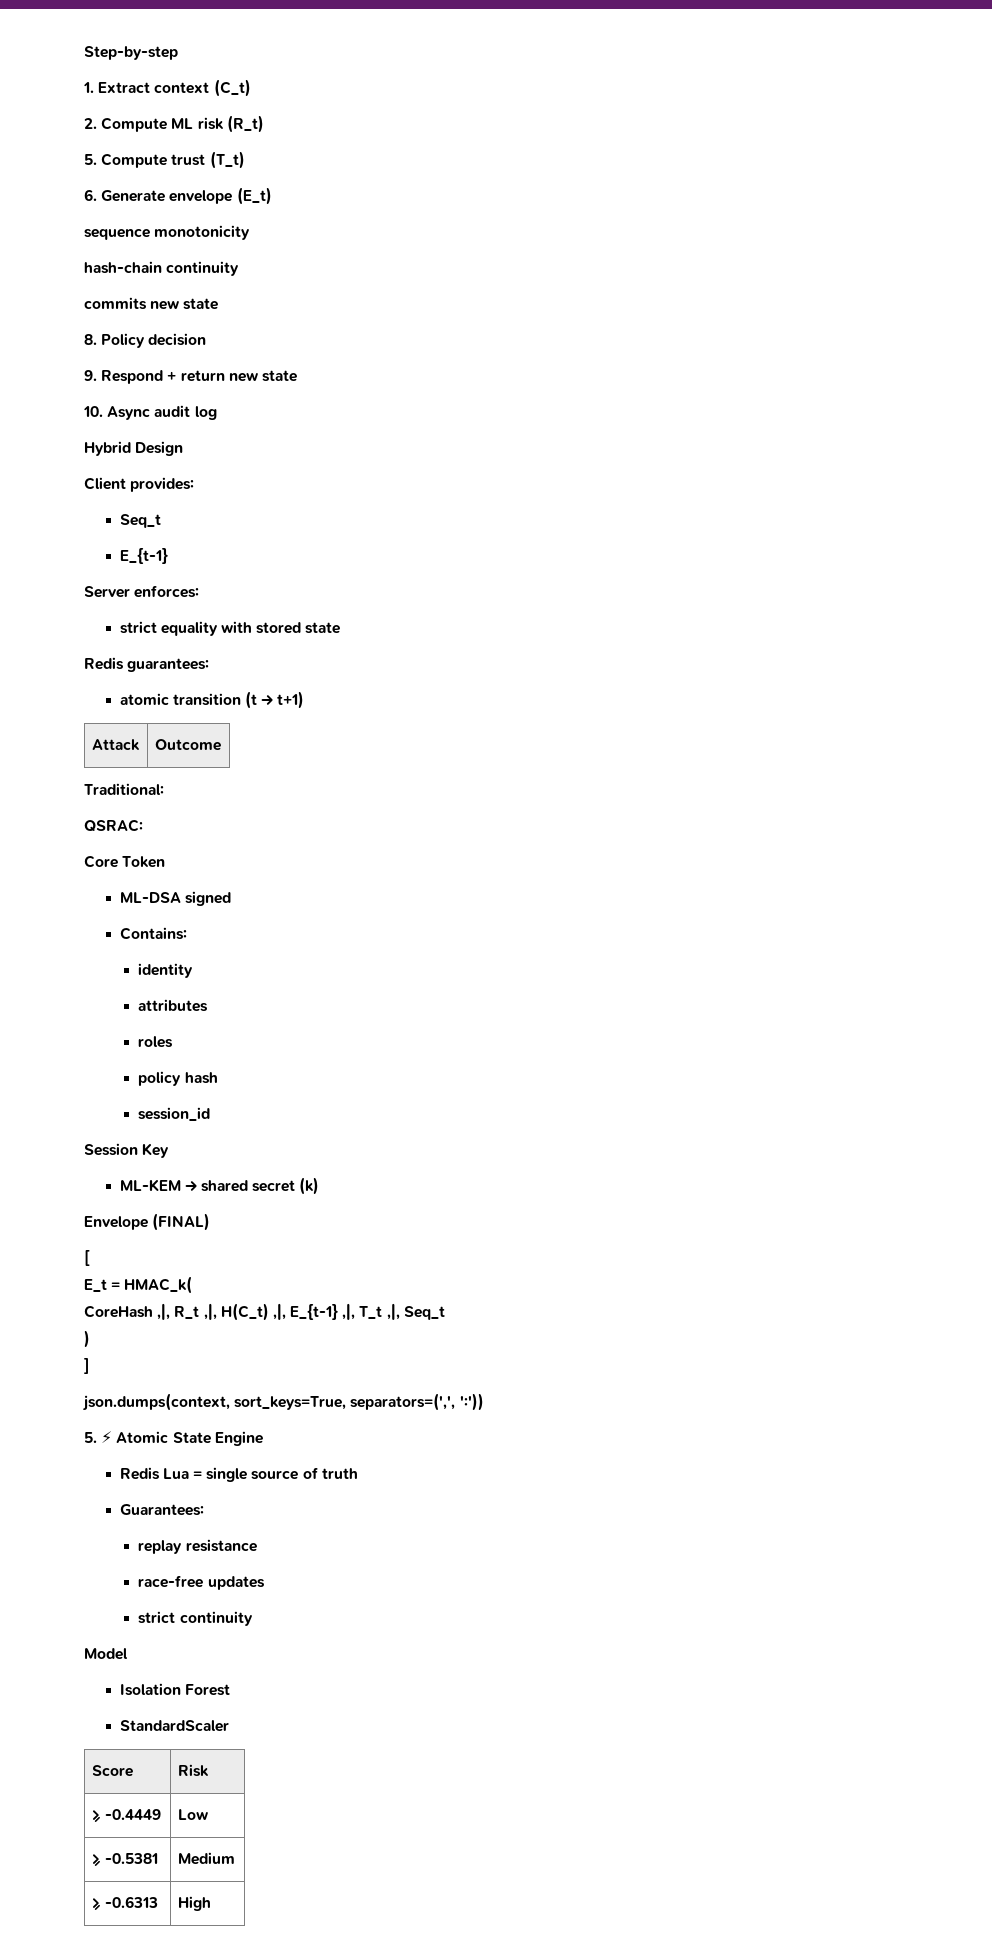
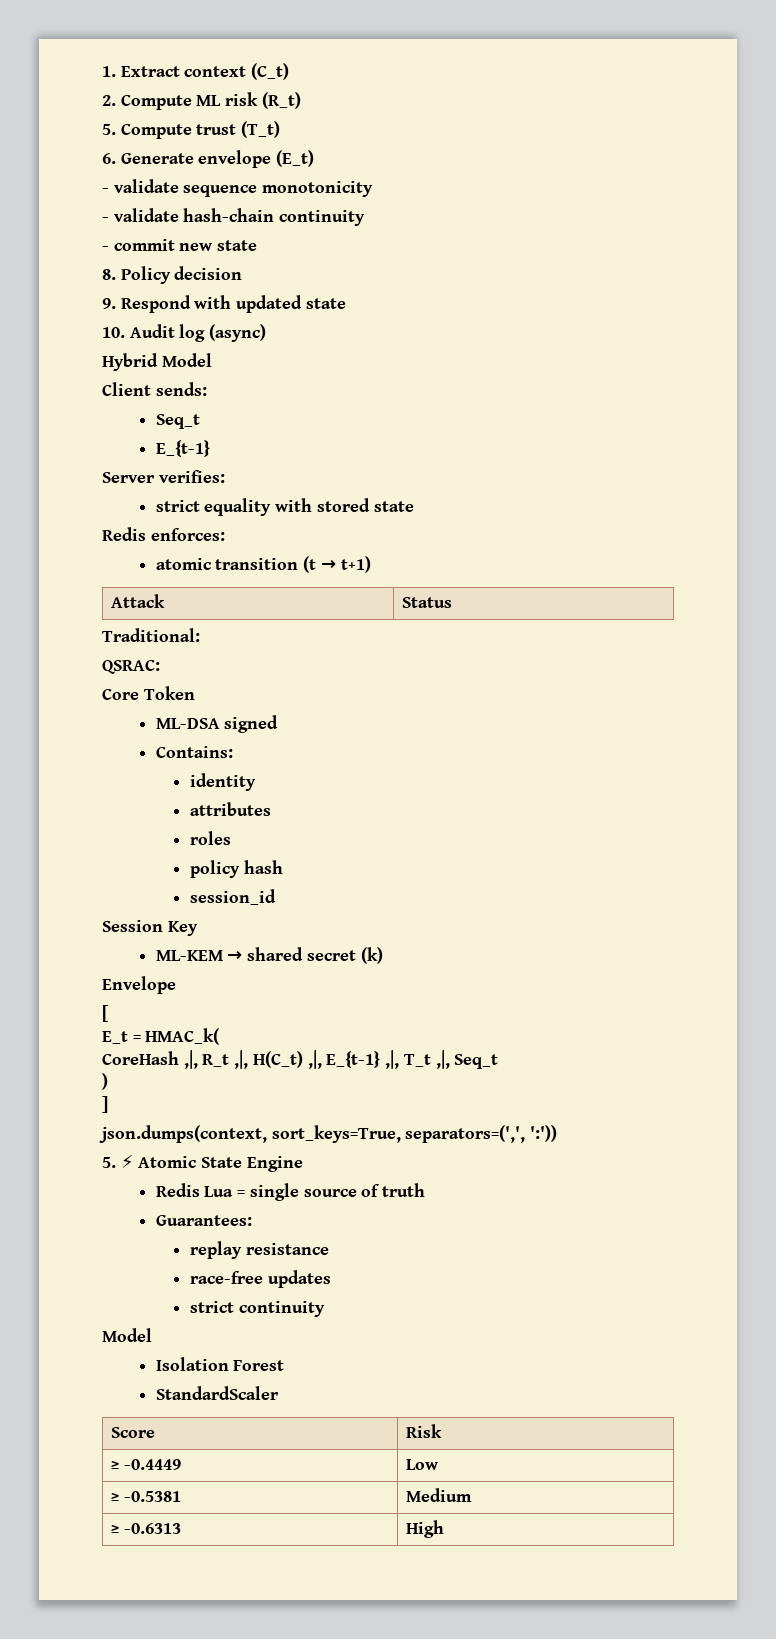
- Step-by-step
- sequence monotonicity
+ - validate sequence monotonicity
- hash-chain continuity
+ - validate hash-chain continuity
- commits new state
+ - commit new state
- 9. Respond + return new state
+ 9. Respond with updated state
- 10. Async audit log
+ 10. Audit log (async)
- Hybrid Design
+ Hybrid Model
- Client provides:
+ Client sends:
- Server enforces:
+ Server verifies:
- Redis guarantees:
+ Redis enforces:
- Attack | Outcome
+ Attack | Status
- Envelope (FINAL)
+ Envelope

